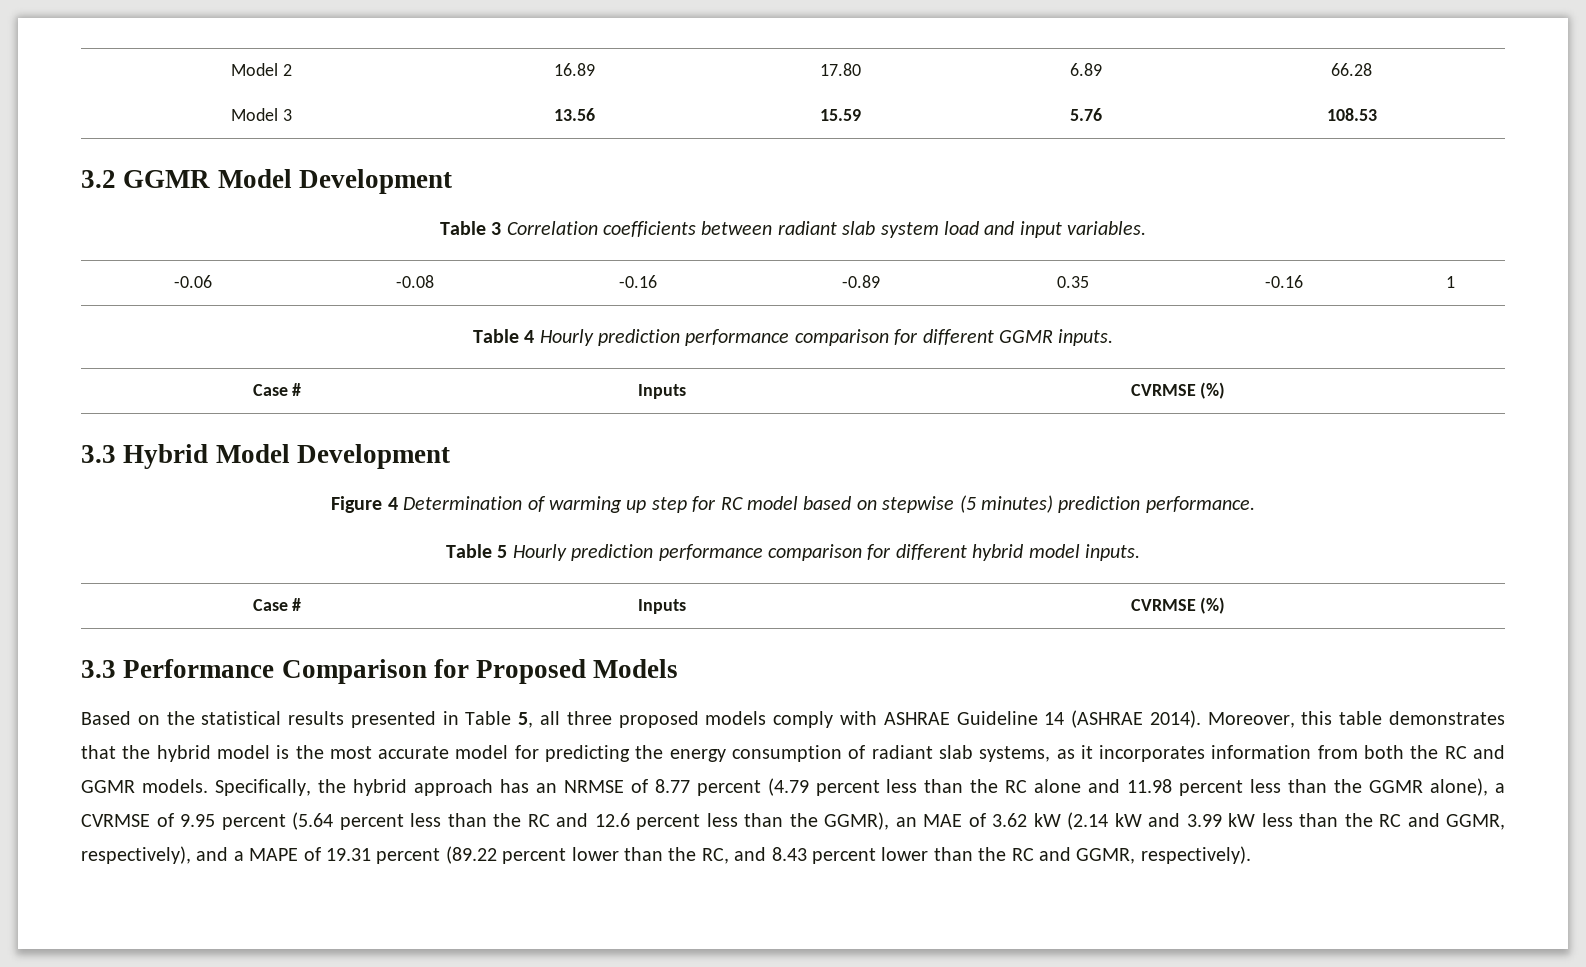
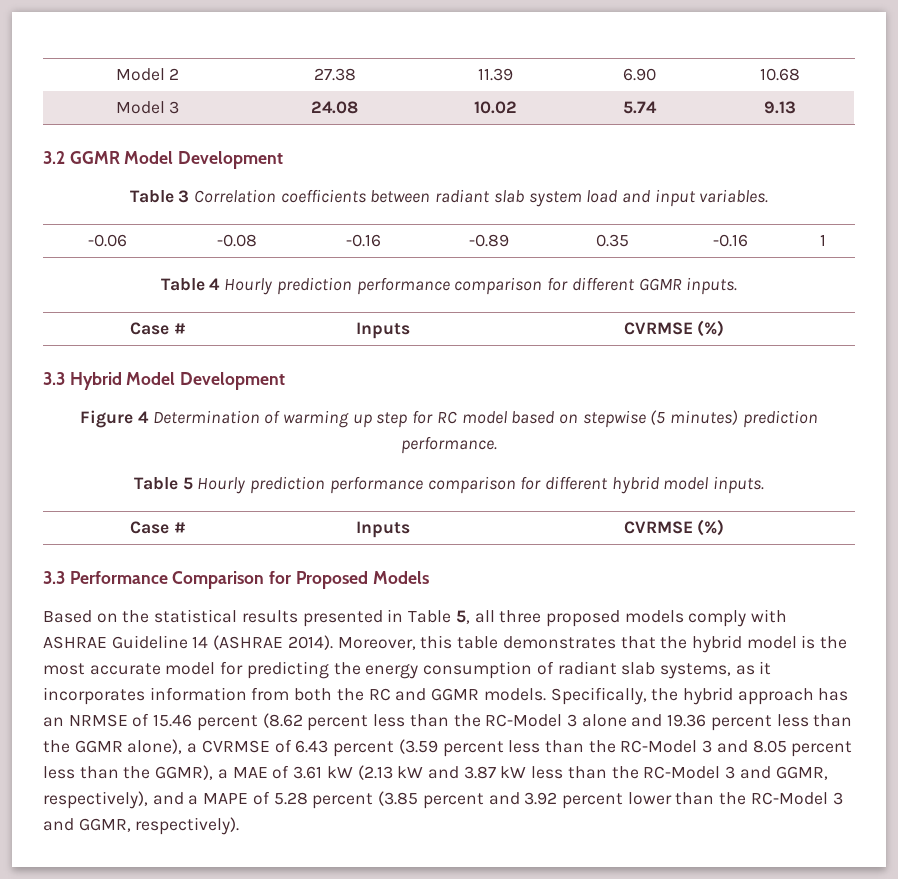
- Model 2 | 16.89 | 17.80 | 6.89 | 66.28
- Model 3 | 13.56 | 15.59 | 5.76 | 108.53
+ Model 2 | 27.38 | 11.39 | 6.90 | 10.68
+ Model 3 | 24.08 | 10.02 | 5.74 | 9.13
- Specifically, the hybrid approach has an NRMSE of 8.77 percent (4.79 percent less than the RC alone and 11.98 percent less than the GGMR alone), a CVRMSE of 9.95 percent (5.64 percent less than the RC and 12.6 percent less than the GGMR), an MAE of 3.62 kW (2.14 kW and 3.99 kW less than the RC and GGMR, respectively), and a MAPE of 19.31 percent (89.22 percent lower than the RC, and 8.43 percent lower than the RC and GGMR, respectively).
+ Specifically, the hybrid approach has an NRMSE of 15.46 percent (8.62 percent less than the RC-Model 3 alone and 19.36 percent less than the GGMR alone), a CVRMSE of 6.43 percent (3.59 percent less than the RC-Model 3 and 8.05 percent less than the GGMR), a MAE of 3.61 kW (2.13 kW and 3.87 kW less than the RC-Model 3 and GGMR, respectively), and a MAPE of 5.28 percent (3.85 percent and 3.92 percent lower than the RC-Model 3 and GGMR, respectively).

